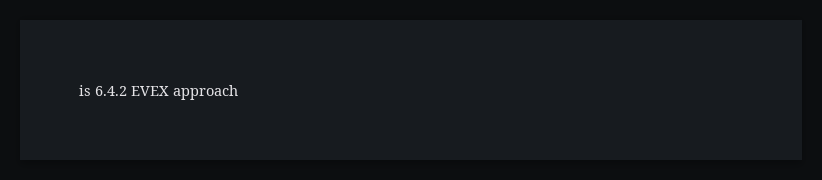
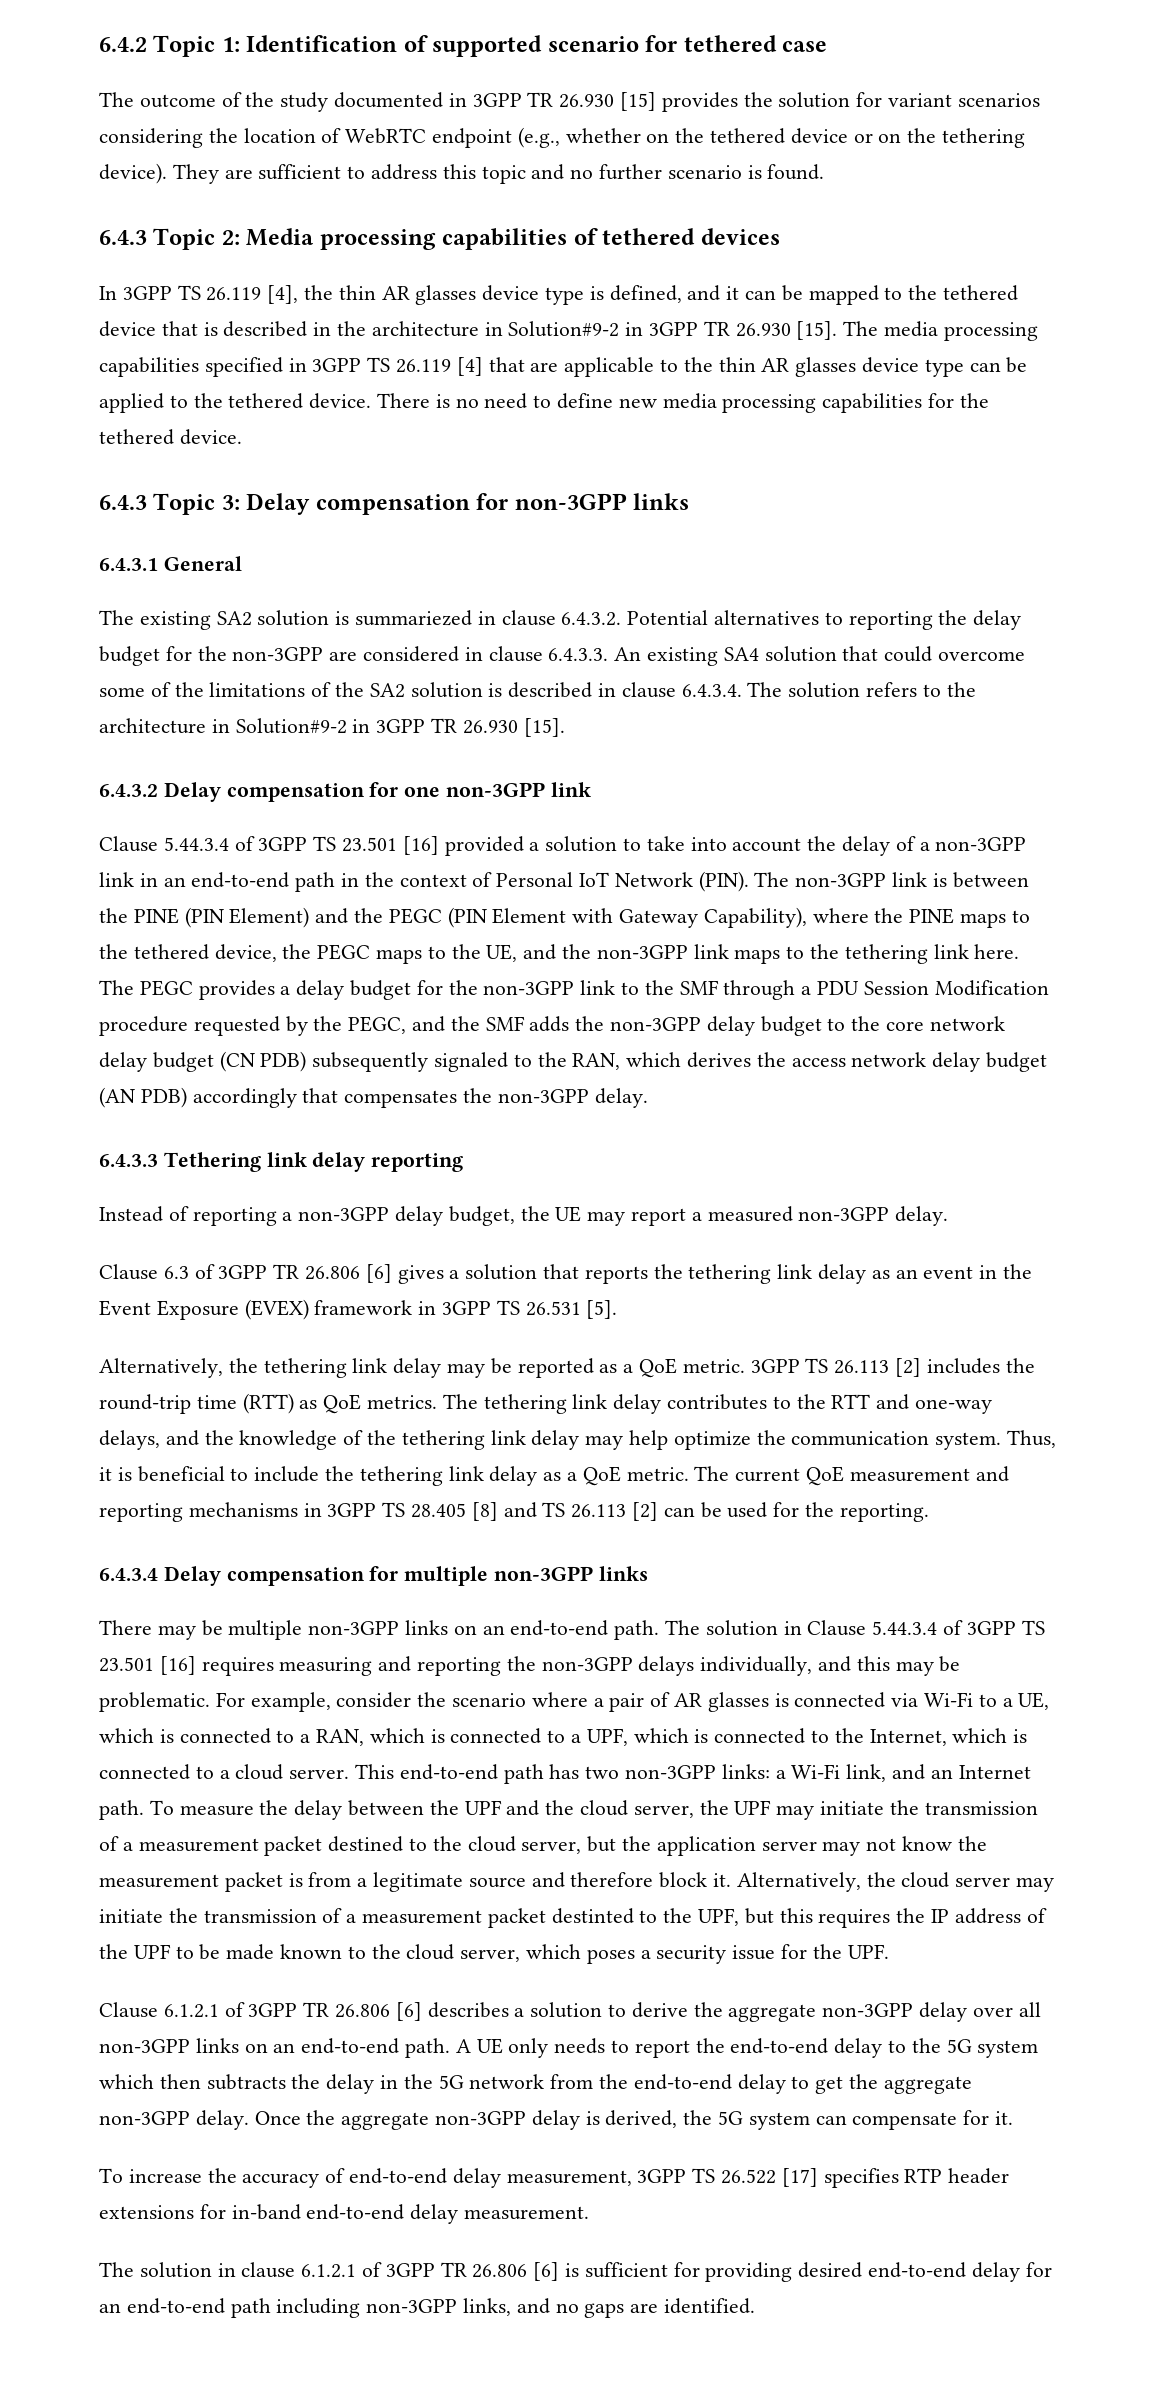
- is 6.4.2 EVEX approach
+ 6.4.2 Topic 1: Identification of supported scenario for tethered case
+ The outcome of the study documented in 3GPP TR 26.930 [15] provides the solution for variant scenarios considering the location of WebRTC endpoint (e.g., whether on the tethered device or on the tethering device). They are sufficient to address this topic and no further scenario is found.
+ 6.4.3 Topic 2: Media processing capabilities of tethered devices
+ In 3GPP TS 26.119 [4], the thin AR glasses device type is defined, and it can be mapped to the tethered device that is described in the architecture in Solution#9-2 in 3GPP TR 26.930 [15]. The media processing capabilities specified in 3GPP TS 26.119 [4] that are applicable to the thin AR glasses device type can be applied to the tethered device. There is no need to define new media processing capabilities for the tethered device.
+ 6.4.3 Topic 3: Delay compensation for non-3GPP links
+ 6.4.3.1 General
+ The existing SA2 solution is summariezed in clause 6.4.3.2. Potential alternatives to reporting the delay budget for the non-3GPP are considered in clause 6.4.3.3. An existing SA4 solution that could overcome some of the limitations of the SA2 solution is described in clause 6.4.3.4. The solution refers to the architecture in Solution#9-2 in 3GPP TR 26.930 [15].
+ 6.4.3.2 Delay compensation for one non-3GPP link
+ Clause 5.44.3.4 of 3GPP TS 23.501 [16] provided a solution to take into account the delay of a non-3GPP link in an end-to-end path in the context of Personal IoT Network (PIN). The non-3GPP link is between the PINE (PIN Element) and the PEGC (PIN Element with Gateway Capability), where the PINE maps to the tethered device, the PEGC maps to the UE, and the non-3GPP link maps to the tethering link here. The PEGC provides a delay budget for the non-3GPP link to the SMF through a PDU Session Modification procedure requested by the PEGC, and the SMF adds the non-3GPP delay budget to the core network delay budget (CN PDB) subsequently signaled to the RAN, which derives the access network delay budget (AN PDB) accordingly that compensates the non-3GPP delay.
+ 6.4.3.3 Tethering link delay reporting
+ Instead of reporting a non-3GPP delay budget, the UE may report a measured non-3GPP delay.
+ Clause 6.3 of 3GPP TR 26.806 [6] gives a solution that reports the tethering link delay as an event in the Event Exposure (EVEX) framework in 3GPP TS 26.531 [5].
+ Alternatively, the tethering link delay may be reported as a QoE metric. 3GPP TS 26.113 [2] includes the round-trip time (RTT) as QoE metrics. The tethering link delay contributes to the RTT and one-way delays, and the knowledge of the tethering link delay may help optimize the communication system. Thus, it is beneficial to include the tethering link delay as a QoE metric. The current QoE measurement and reporting mechanisms in 3GPP TS 28.405 [8] and TS 26.113 [2] can be used for the reporting.
+ 6.4.3.4 Delay compensation for multiple non-3GPP links
+ There may be multiple non-3GPP links on an end-to-end path. The solution in Clause 5.44.3.4 of 3GPP TS 23.501 [16] requires measuring and reporting the non-3GPP delays individually, and this may be problematic. For example, consider the scenario where a pair of AR glasses is connected via Wi-Fi to a UE, which is connected to a RAN, which is connected to a UPF, which is connected to the Internet, which is connected to a cloud server. This end-to-end path has two non-3GPP links: a Wi-Fi link, and an Internet path. To measure the delay between the UPF and the cloud server, the UPF may initiate the transmission of a measurement packet destined to the cloud server, but the application server may not know the measurement packet is from a legitimate source and therefore block it. Alternatively, the cloud server may initiate the transmission of a measurement packet destinted to the UPF, but this requires the IP address of the UPF to be made known to the cloud server, which poses a security issue for the UPF.
+ Clause 6.1.2.1 of 3GPP TR 26.806 [6] describes a solution to derive the aggregate non-3GPP delay over all non-3GPP links on an end-to-end path. A UE only needs to report the end-to-end delay to the 5G system which then subtracts the delay in the 5G network from the end-to-end delay to get the aggregate non-3GPP delay. Once the aggregate non-3GPP delay is derived, the 5G system can compensate for it.
+ To increase the accuracy of end-to-end delay measurement, 3GPP TS 26.522 [17] specifies RTP header extensions for in-band end-to-end delay measurement.
+ The solution in clause 6.1.2.1 of 3GPP TR 26.806 [6] is sufficient for providing desired end-to-end delay for an end-to-end path including non-3GPP links, and no gaps are identified.

